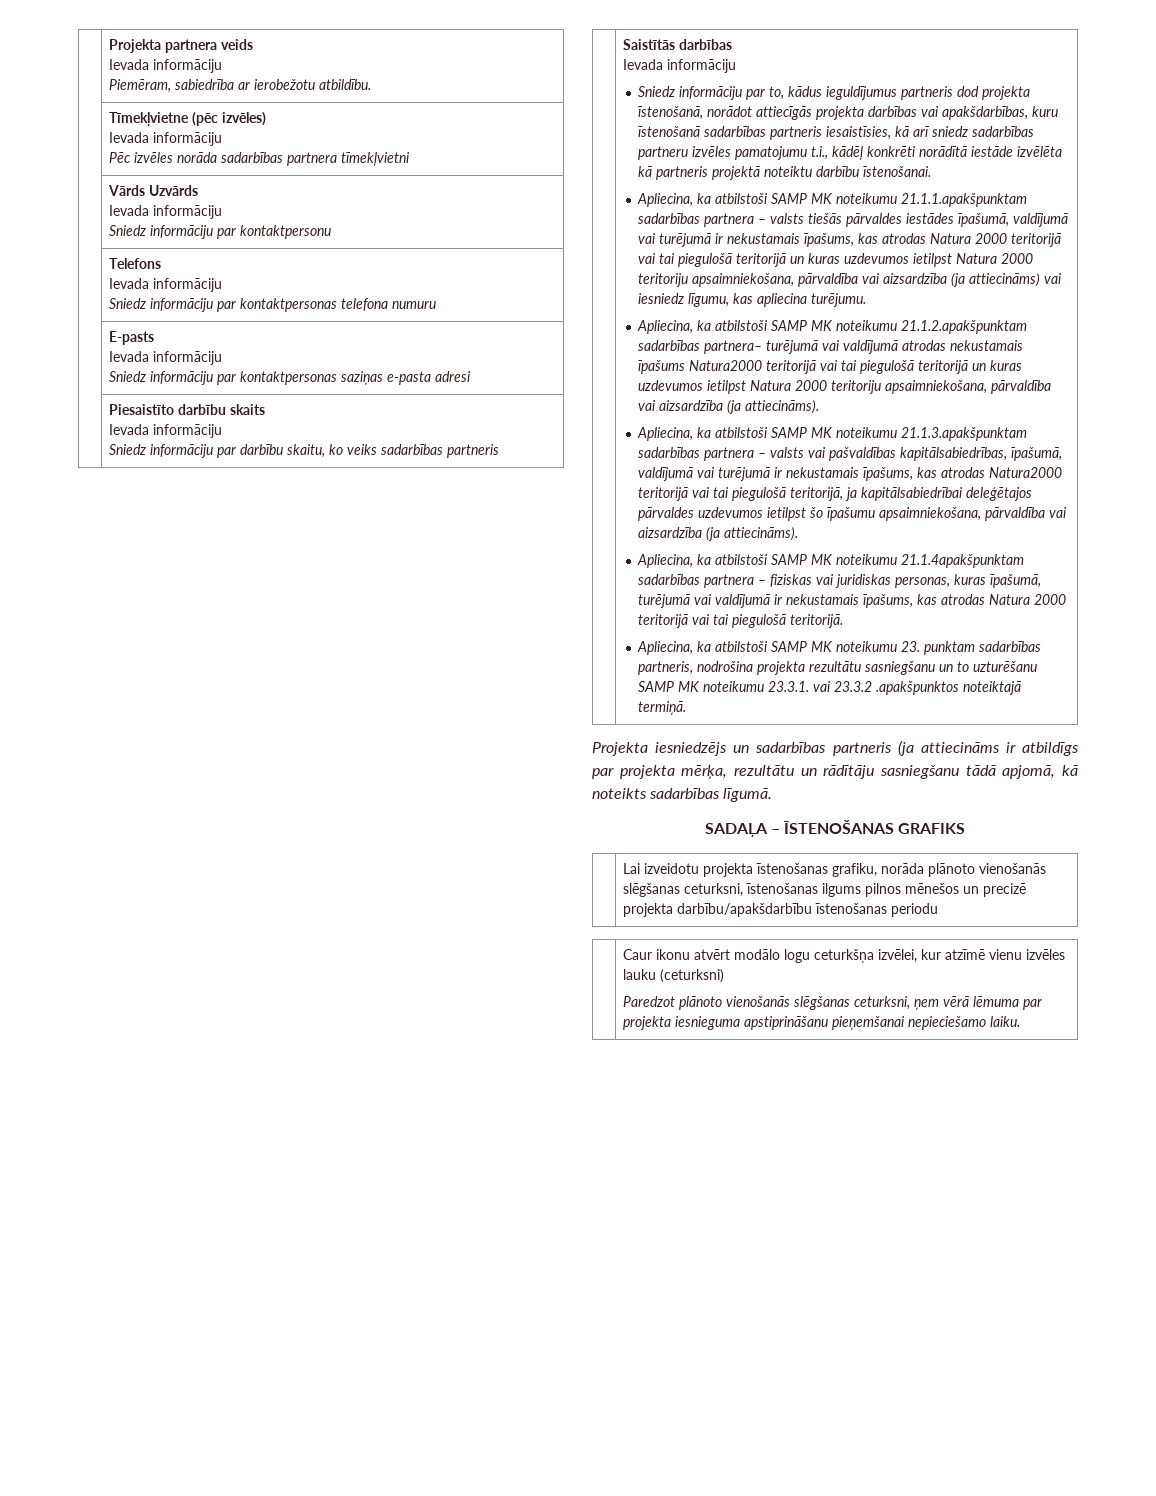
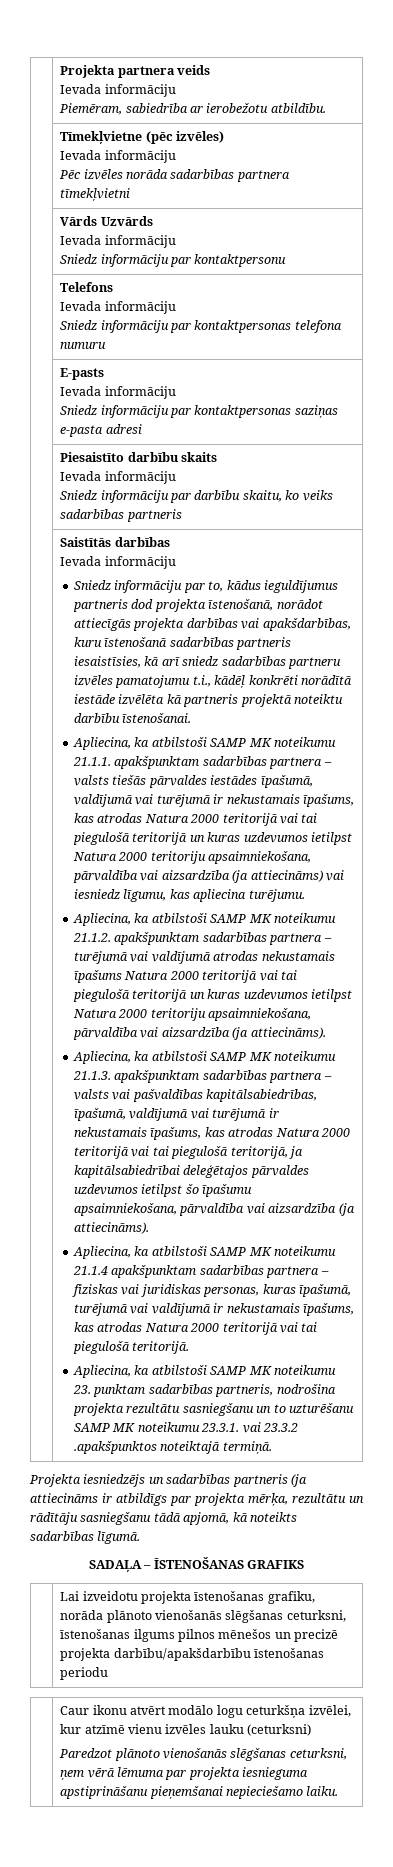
- Apliecina, ka atbilstoši SAMP MK noteikumu 21.1.1.apakšpunktam sadarbības partnera – valsts tiešās pārvaldes iestādes īpašumā, valdījumā vai turējumā ir nekustamais īpašums, kas atrodas Natura 2000 teritorijā vai tai piegulošā teritorijā un kuras uzdevumos ietilpst Natura 2000 teritoriju apsaimniekošana, pārvaldība vai aizsardzība (ja attiecināms) vai iesniedz līgumu, kas apliecina turējumu.
+ Apliecina, ka atbilstoši SAMP MK noteikumu 21.1.1. apakšpunktam sadarbības partnera – valsts tiešās pārvaldes iestādes īpašumā, valdījumā vai turējumā ir nekustamais īpašums, kas atrodas Natura 2000 teritorijā vai tai piegulošā teritorijā un kuras uzdevumos ietilpst Natura 2000 teritoriju apsaimniekošana, pārvaldība vai aizsardzība (ja attiecināms) vai iesniedz līgumu, kas apliecina turējumu.
- Apliecina, ka atbilstoši SAMP MK noteikumu 21.1.2.apakšpunktam sadarbības partnera– turējumā vai valdījumā atrodas nekustamais īpašums Natura2000 teritorijā vai tai piegulošā teritorijā un kuras uzdevumos ietilpst Natura 2000 teritoriju apsaimniekošana, pārvaldība vai aizsardzība (ja attiecināms).
+ Apliecina, ka atbilstoši SAMP MK noteikumu 21.1.2. apakšpunktam sadarbības partnera – turējumā vai valdījumā atrodas nekustamais īpašums Natura 2000 teritorijā vai tai piegulošā teritorijā un kuras uzdevumos ietilpst Natura 2000 teritoriju apsaimniekošana, pārvaldība vai aizsardzība (ja attiecināms).
- Apliecina, ka atbilstoši SAMP MK noteikumu 21.1.3.apakšpunktam sadarbības partnera – valsts vai pašvaldības kapitālsabiedrības, īpašumā, valdījumā vai turējumā ir nekustamais īpašums, kas atrodas Natura2000 teritorijā vai tai piegulošā teritorijā, ja kapitālsabiedrībai deleģētajos pārvaldes uzdevumos ietilpst šo īpašumu apsaimniekošana, pārvaldība vai aizsardzība (ja attiecināms).
+ Apliecina, ka atbilstoši SAMP MK noteikumu 21.1.3. apakšpunktam sadarbības partnera – valsts vai pašvaldības kapitālsabiedrības, īpašumā, valdījumā vai turējumā ir nekustamais īpašums, kas atrodas Natura 2000 teritorijā vai tai piegulošā teritorijā, ja kapitālsabiedrībai deleģētajos pārvaldes uzdevumos ietilpst šo īpašumu apsaimniekošana, pārvaldība vai aizsardzība (ja attiecināms).
- Apliecina, ka atbilstoši SAMP MK noteikumu 21.1.4apakšpunktam sadarbības partnera – fiziskas vai juridiskas personas, kuras īpašumā, turējumā vai valdījumā ir nekustamais īpašums, kas atrodas Natura 2000 teritorijā vai tai piegulošā teritorijā.
+ Apliecina, ka atbilstoši SAMP MK noteikumu 21.1.4 apakšpunktam sadarbības partnera – fiziskas vai juridiskas personas, kuras īpašumā, turējumā vai valdījumā ir nekustamais īpašums, kas atrodas Natura 2000 teritorijā vai tai piegulošā teritorijā.

